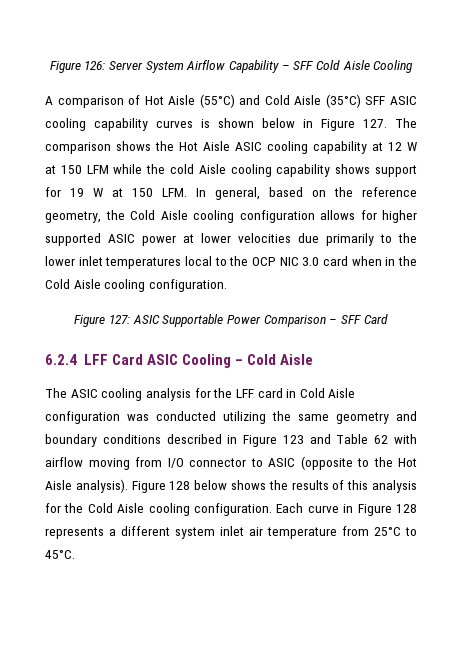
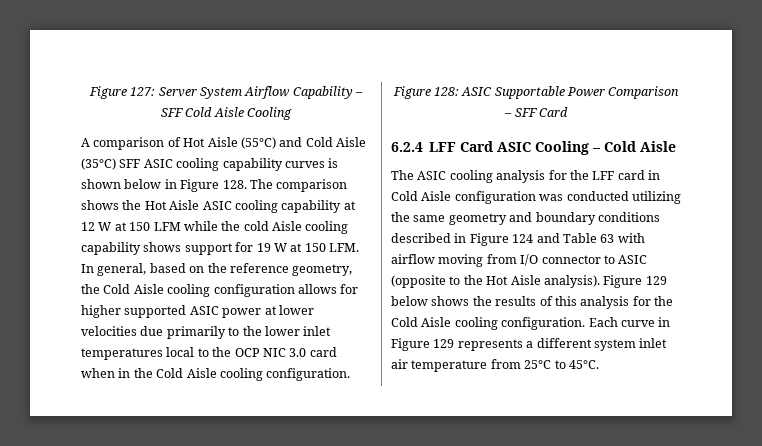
- Figure 126: Server System Airflow Capability – SFF Cold Aisle Cooling
+ Figure 127: Server System Airflow Capability – SFF Cold Aisle Cooling
- A comparison of Hot Aisle (55°C) and Cold Aisle (35°C) SFF ASIC cooling capability curves is shown below in Figure 127. The comparison shows the Hot Aisle ASIC cooling capability at 12 W at 150 LFM while the cold Aisle cooling capability shows support for 19 W at 150 LFM. In general, based on the reference geometry, the Cold Aisle cooling configuration allows for higher supported ASIC power at lower velocities due primarily to the lower inlet temperatures local to the OCP NIC 3.0 card when in the Cold Aisle cooling configuration.
+ A comparison of Hot Aisle (55°C) and Cold Aisle (35°C) SFF ASIC cooling capability curves is shown below in Figure 128. The comparison shows the Hot Aisle ASIC cooling capability at 12 W at 150 LFM while the cold Aisle cooling capability shows support for 19 W at 150 LFM. In general, based on the reference geometry, the Cold Aisle cooling configuration allows for higher supported ASIC power at lower velocities due primarily to the lower inlet temperatures local to the OCP NIC 3.0 card when in the Cold Aisle cooling configuration.
- Figure 127: ASIC Supportable Power Comparison – SFF Card
+ Figure 128: ASIC Supportable Power Comparison – SFF Card
- The ASIC cooling analysis for the LFF card in Cold Aisle configuration was conducted utilizing the same geometry and boundary conditions described in Figure 123 and Table 62 with airflow moving from I/O connector to ASIC (opposite to the Hot Aisle analysis).
+ The ASIC cooling analysis for the LFF card in Cold Aisle configuration was conducted utilizing the same geometry and boundary conditions described in Figure 124 and Table 63 with airflow moving from I/O connector to ASIC (opposite to the Hot Aisle analysis).
- Figure 128 below shows the results of this analysis for the Cold Aisle cooling configuration.
+ Figure 129 below shows the results of this analysis for the Cold Aisle cooling configuration.
- Each curve in Figure 128 represents a different system inlet air temperature from 25°C to 45°C.
+ Each curve in Figure 129 represents a different system inlet air temperature from 25°C to 45°C.

